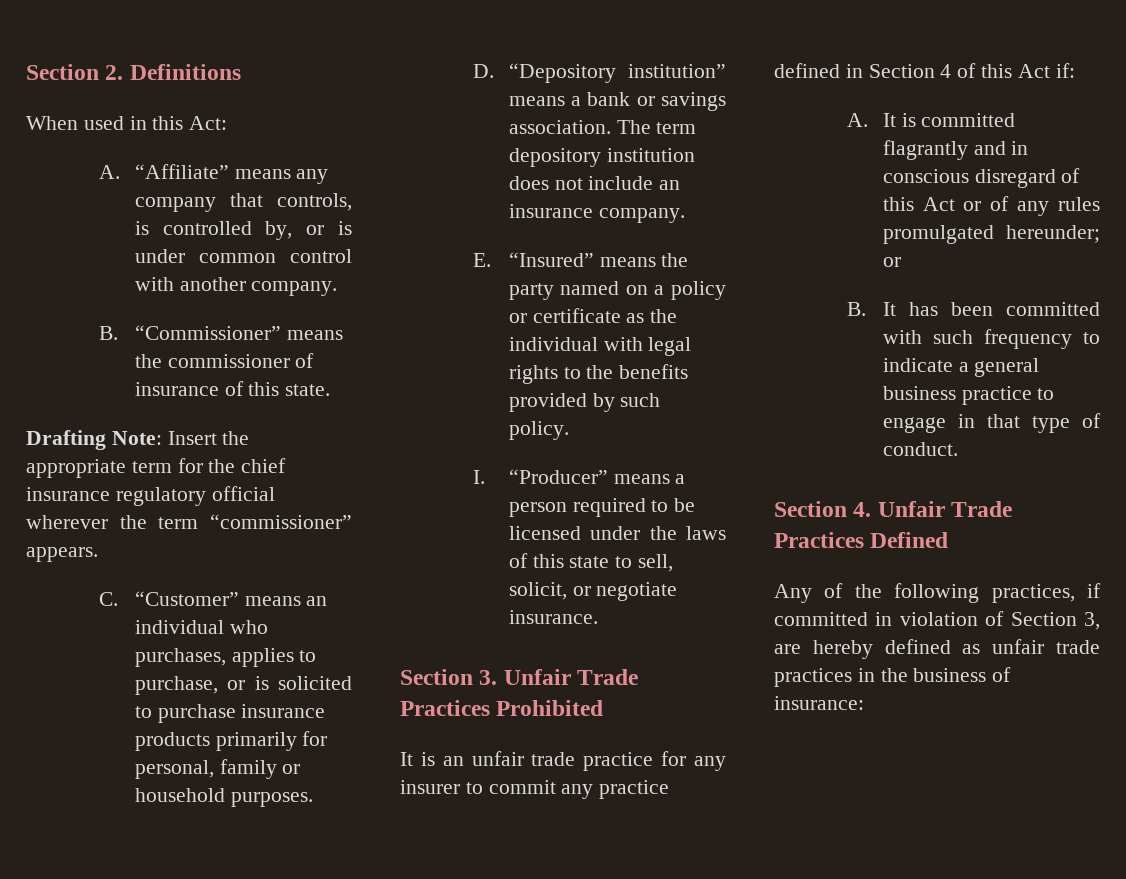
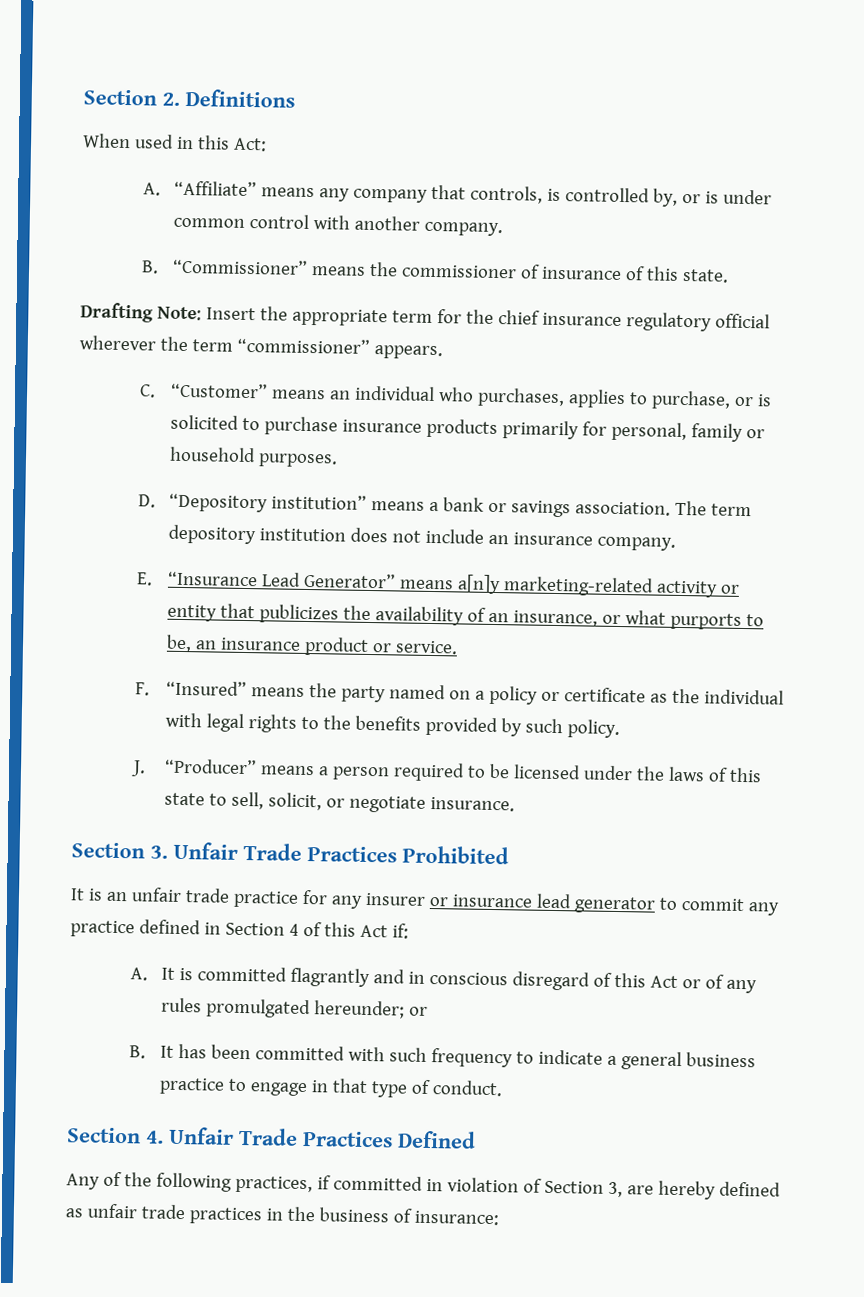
- E. “Insured” means the party named on a policy or certificate as the individual with legal rights to the benefits provided by such policy.
+ E. “Insurance Lead Generator” means a[n]y marketing-related activity or entity that publicizes the availability of an insurance, or what purports to be, an insurance product or service.
+ F. “Insured” means the party named on a policy or certificate as the individual with legal rights to the benefits provided by such policy.
- I. “Producer” means a person required to be licensed under the laws of this state to sell, solicit, or negotiate insurance.
+ J. “Producer” means a person required to be licensed under the laws of this state to sell, solicit, or negotiate insurance.
- It is an unfair trade practice for any insurer to commit any practice defined in Section 4 of this Act if:
+ It is an unfair trade practice for any insurer or insurance lead generator to commit any practice defined in Section 4 of this Act if:

